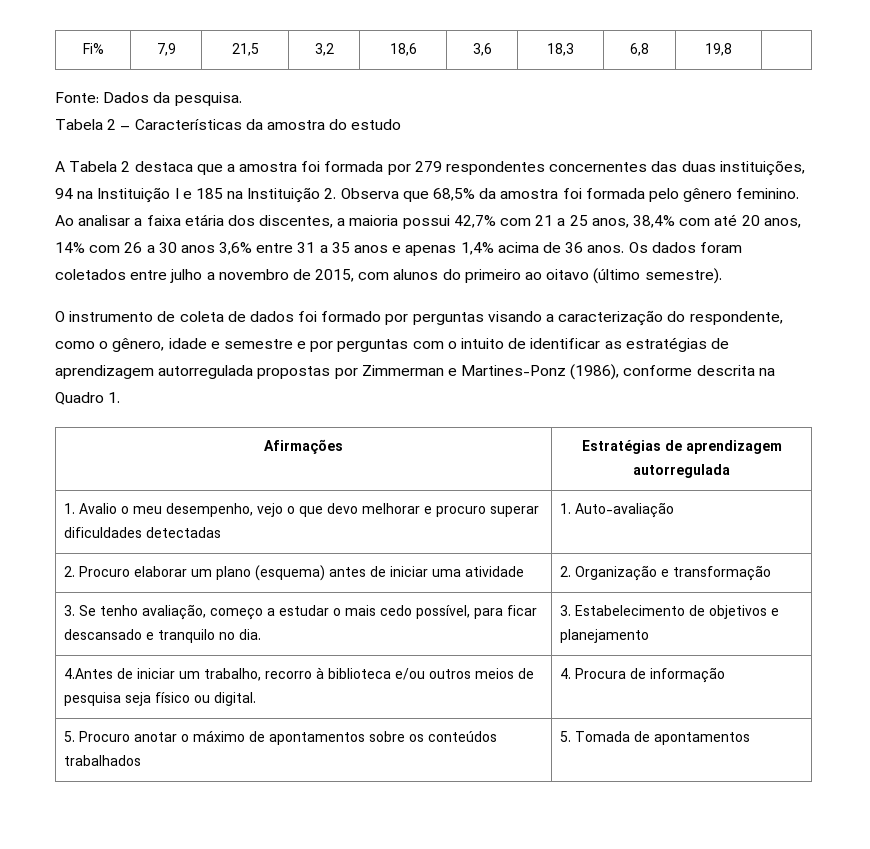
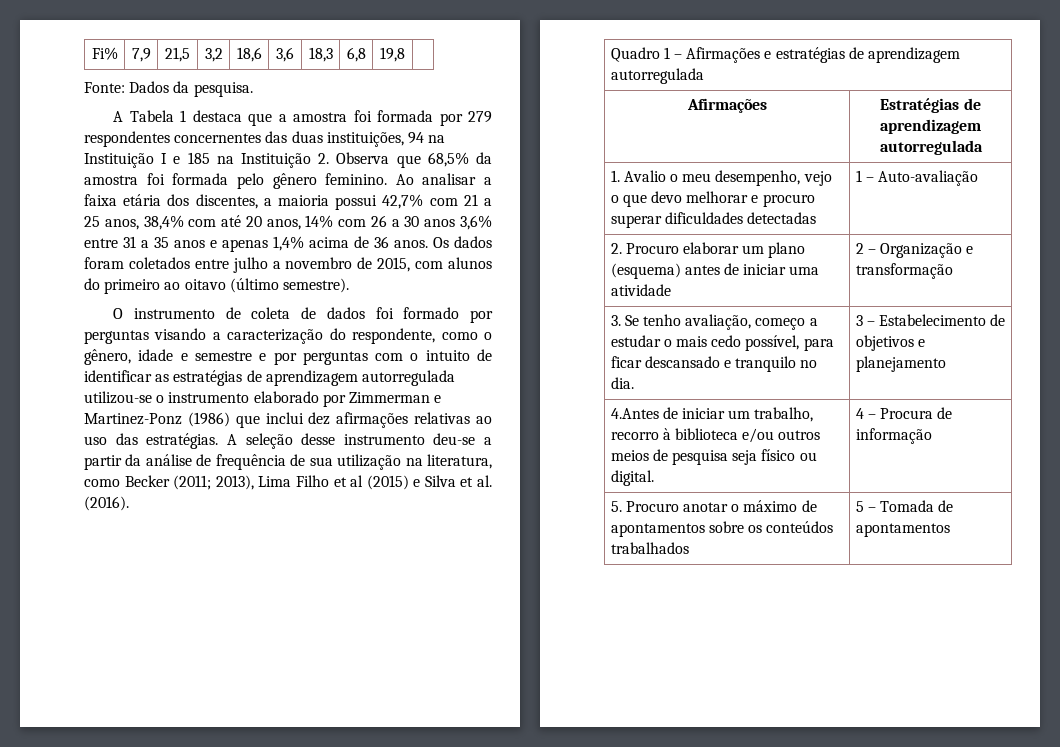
- Tabela 2 – Características da amostra do estudo
- A Tabela 2 destaca que a amostra foi formada por 279 respondentes concernentes das duas instituições, 94 na Instituição I e 185 na Instituição 2. Observa que 68,5% da amostra foi formada pelo gênero feminino.
+ A Tabela 1 destaca que a amostra foi formada por 279 respondentes concernentes das duas instituições, 94 na Instituição I e 185 na Instituição 2. Observa que 68,5% da amostra foi formada pelo gênero feminino.
- O instrumento de coleta de dados foi formado por perguntas visando a caracterização do respondente, como o gênero, idade e semestre e por perguntas com o intuito de identificar as estratégias de aprendizagem autorregulada propostas por Zimmerman e Martines-Ponz (1986), conforme descrita na Quadro 1.
+ O instrumento de coleta de dados foi formado por perguntas visando a caracterização do respondente, como o gênero, idade e semestre e por perguntas com o intuito de identificar as estratégias de aprendizagem autorregulada utilizou-se o instrumento elaborado por Zimmerman e Martinez-Ponz (1986) que inclui dez afirmações relativas ao uso das estratégias. A seleção desse instrumento deu-se a partir da análise de frequência de sua utilização na literatura, como Becker (2011; 2013), Lima Filho et al (2015) e Silva et al. (2016).
+ Quadro 1 – Afirmações e estratégias de aprendizagem autorregulada
- 1. Avalio o meu desempenho, vejo o que devo melhorar e procuro superar dificuldades detectadas | 1. Auto-avaliação
+ 1. Avalio o meu desempenho, vejo o que devo melhorar e procuro superar dificuldades detectadas | 1 – Auto-avaliação
- 2. Procuro elaborar um plano (esquema) antes de iniciar uma atividade | 2. Organização e transformação
+ 2. Procuro elaborar um plano (esquema) antes de iniciar uma atividade | 2 – Organização e transformação
- 3. Se tenho avaliação, começo a estudar o mais cedo possível, para ficar descansado e tranquilo no dia. | 3. Estabelecimento de objetivos e planejamento
+ 3. Se tenho avaliação, começo a estudar o mais cedo possível, para ficar descansado e tranquilo no dia. | 3 – Estabelecimento de objetivos e planejamento
- 4.Antes de iniciar um trabalho, recorro à biblioteca e/ou outros meios de pesquisa seja físico ou digital. | 4. Procura de informação
+ 4.Antes de iniciar um trabalho, recorro à biblioteca e/ou outros meios de pesquisa seja físico ou digital. | 4 – Procura de informação
- 5. Procuro anotar o máximo de apontamentos sobre os conteúdos trabalhados | 5. Tomada de apontamentos
+ 5. Procuro anotar o máximo de apontamentos sobre os conteúdos trabalhados | 5 – Tomada de apontamentos

